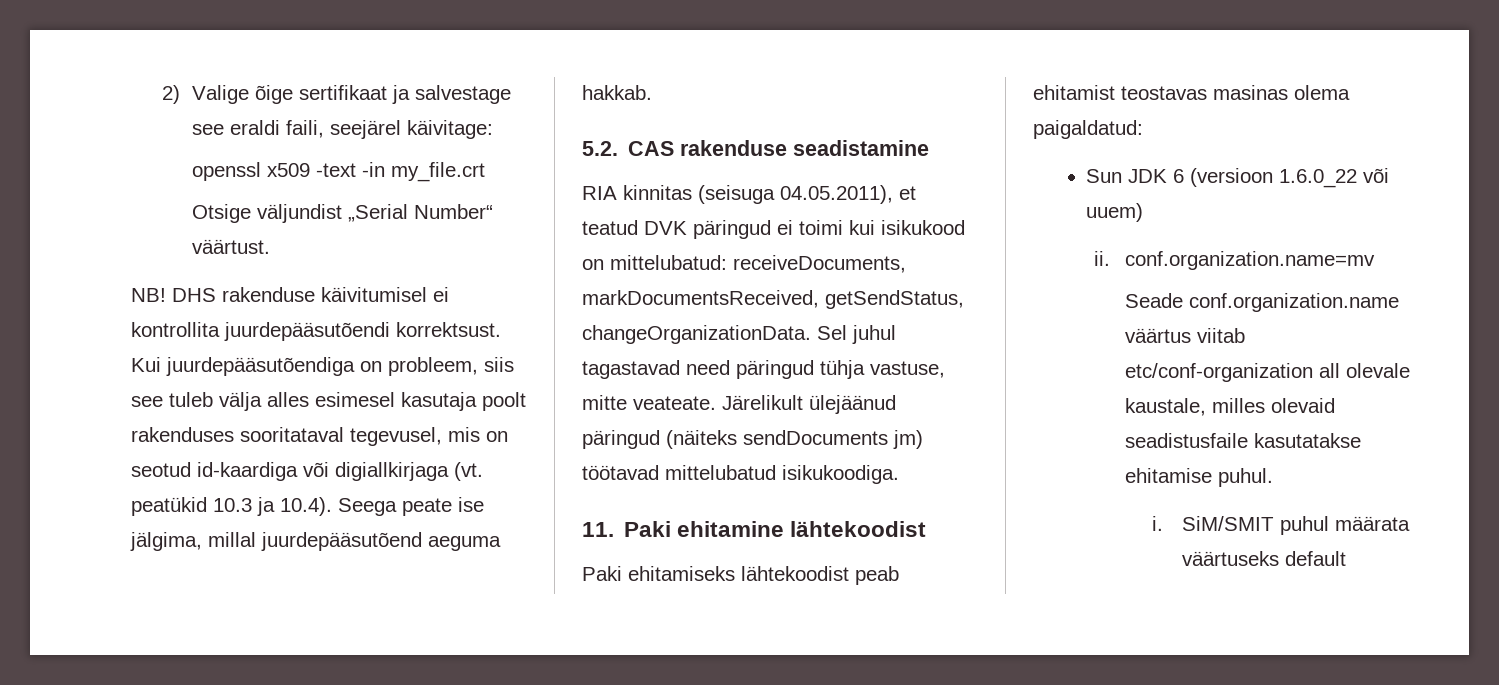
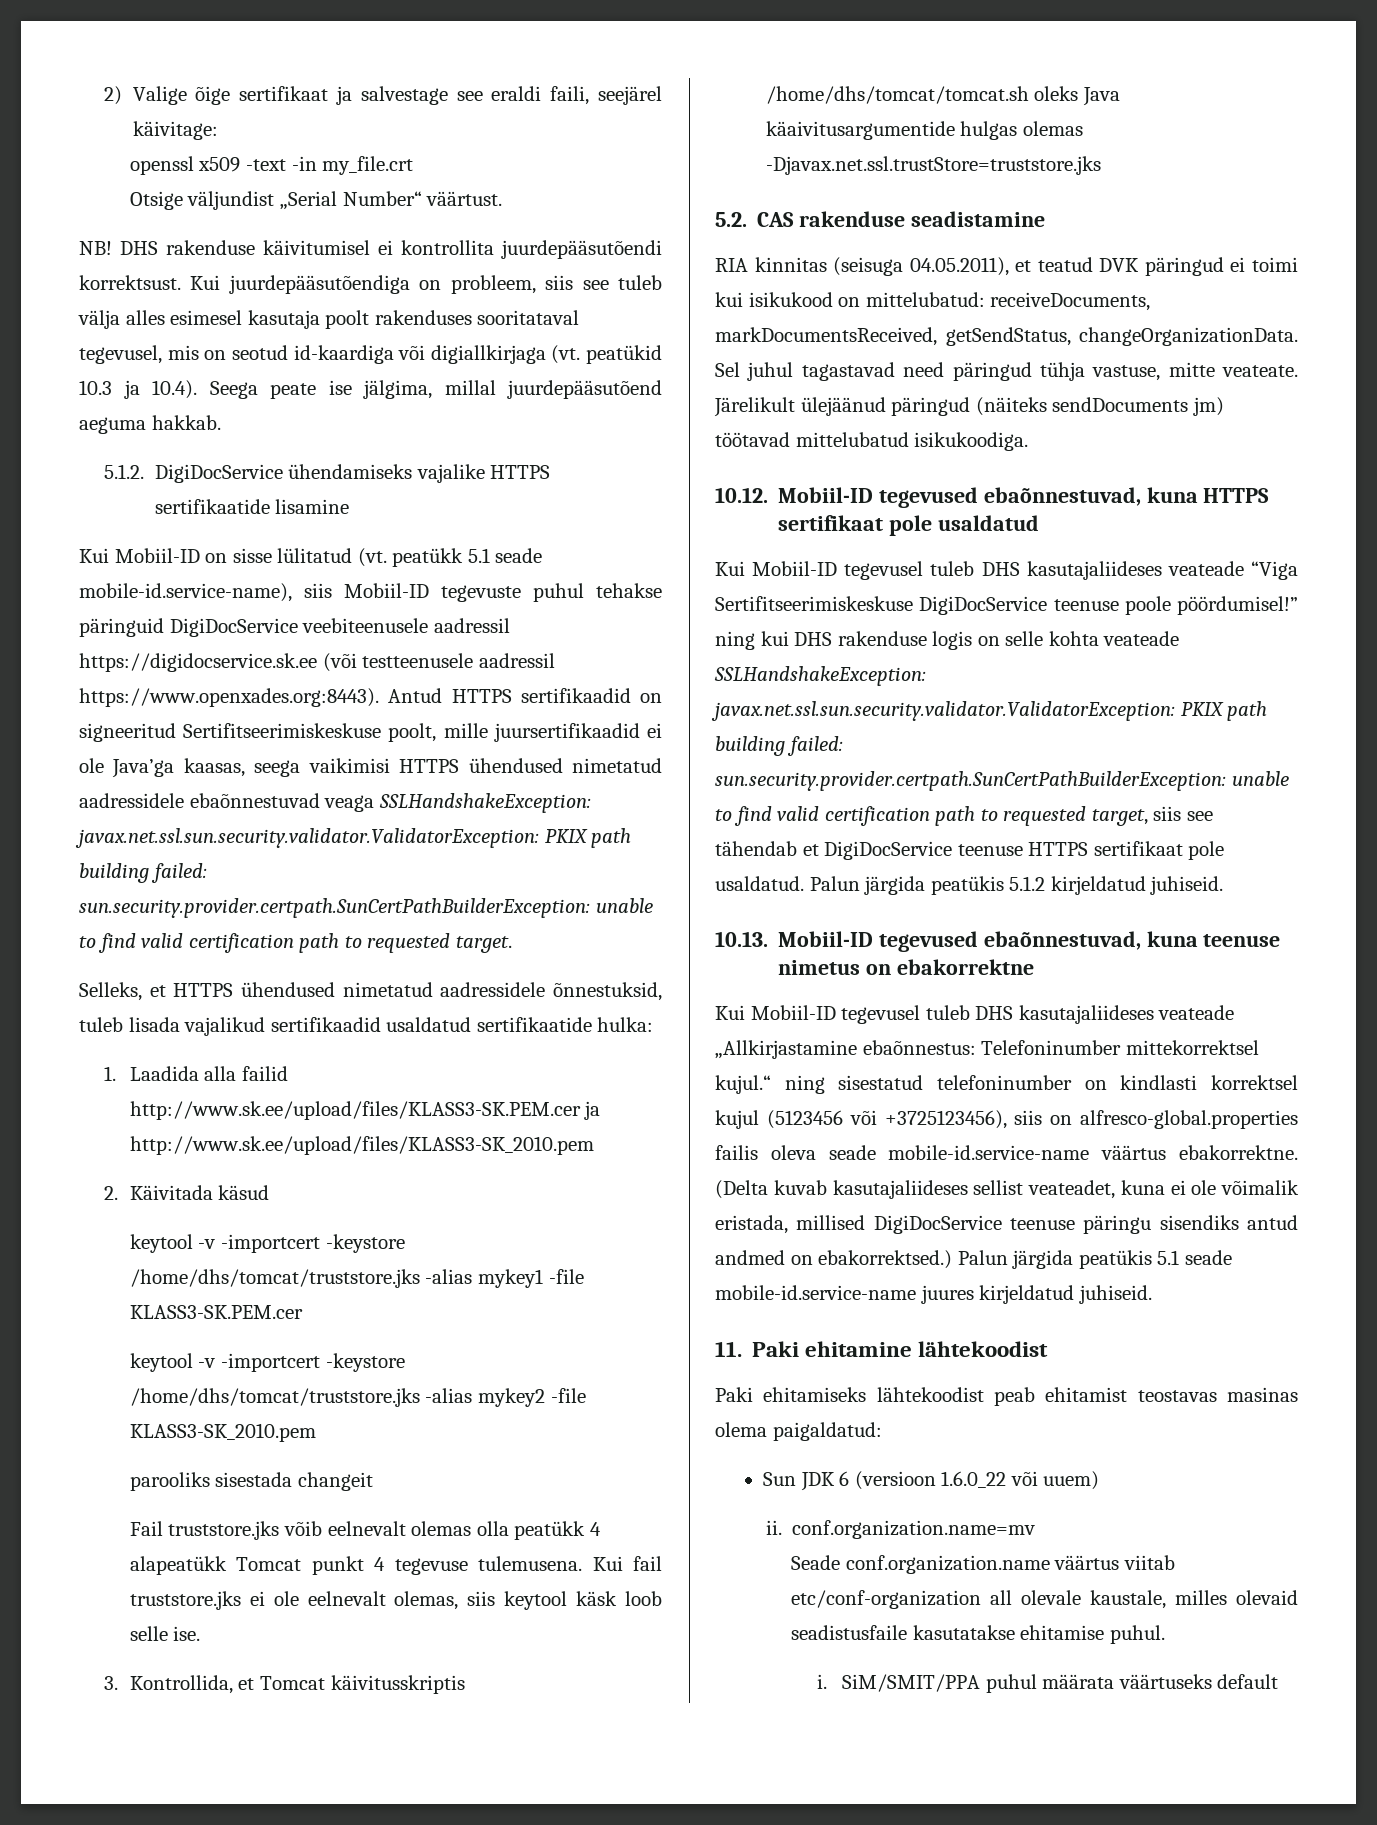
+ 5.1.2. DigiDocService ühendamiseks vajalike HTTPS sertifikaatide lisamine
+ Kui Mobiil-ID on sisse lülitatud (vt. peatükk 5.1 seade mobile-id.service-name), siis Mobiil-ID tegevuste puhul tehakse päringuid DigiDocService veebiteenusele aadressil https://digidocservice.sk.ee (või testteenusele aadressil https://www.openxades.org:8443). Antud HTTPS sertifikaadid on signeeritud Sertifitseerimiskeskuse poolt, mille juursertifikaadid ei ole Java’ga kaasas, seega vaikimisi HTTPS ühendused nimetatud aadressidele ebaõnnestuvad veaga SSLHandshakeException: javax.net.ssl.sun.security.validator.ValidatorException: PKIX path building failed: sun.security.provider.certpath.SunCertPathBuilderException: unable to find valid certification path to requested target.
+ Selleks, et HTTPS ühendused nimetatud aadressidele õnnestuksid, tuleb lisada vajalikud sertifikaadid usaldatud sertifikaatide hulka:
+ 1. Laadida alla failid http://www.sk.ee/upload/files/KLASS3-SK.PEM.cer ja http://www.sk.ee/upload/files/KLASS3-SK_2010.pem
+ 2. Käivitada käsud
+ keytool -v -importcert -keystore /home/dhs/tomcat/truststore.jks -alias mykey1 -file KLASS3-SK.PEM.cer
+ keytool -v -importcert -keystore /home/dhs/tomcat/truststore.jks -alias mykey2 -file KLASS3-SK_2010.pem
+ parooliks sisestada changeit
+ Fail truststore.jks võib eelnevalt olemas olla peatükk 4 alapeatükk Tomcat punkt 4 tegevuse tulemusena. Kui fail truststore.jks ei ole eelnevalt olemas, siis keytool käsk loob selle ise.
+ 3. Kontrollida, et Tomcat käivitusskriptis /home/dhs/tomcat/tomcat.sh oleks Java käaivitusargumentide hulgas olemas -Djavax.net.ssl.trustStore=truststore.jks
+ 10.12. Mobiil-ID tegevused ebaõnnestuvad, kuna HTTPS sertifikaat pole usaldatud
+ Kui Mobiil-ID tegevusel tuleb DHS kasutajaliideses veateade “Viga Sertifitseerimiskeskuse DigiDocService teenuse poole pöördumisel!” ning kui DHS rakenduse logis on selle kohta veateade SSLHandshakeException: javax.net.ssl.sun.security.validator.ValidatorException: PKIX path building failed: sun.security.provider.certpath.SunCertPathBuilderException: unable to find valid certification path to requested target, siis see tähendab et DigiDocService teenuse HTTPS sertifikaat pole usaldatud. Palun järgida peatükis 5.1.2 kirjeldatud juhiseid.
+ 10.13. Mobiil-ID tegevused ebaõnnestuvad, kuna teenuse nimetus on ebakorrektne
+ Kui Mobiil-ID tegevusel tuleb DHS kasutajaliideses veateade „Allkirjastamine ebaõnnestus: Telefoninumber mittekorrektsel kujul.“ ning sisestatud telefoninumber on kindlasti korrektsel kujul (5123456 või +3725123456), siis on alfresco-global.properties failis oleva seade mobile-id.service-name väärtus ebakorrektne. (Delta kuvab kasutajaliideses sellist veateadet, kuna ei ole võimalik eristada, millised DigiDocService teenuse päringu sisendiks antud andmed on ebakorrektsed.) Palun järgida peatükis 5.1 seade mobile-id.service-name juures kirjeldatud juhiseid.
- SiM/SMIT puhul määrata väärtuseks default
+ SiM/SMIT/PPA puhul määrata väärtuseks default

